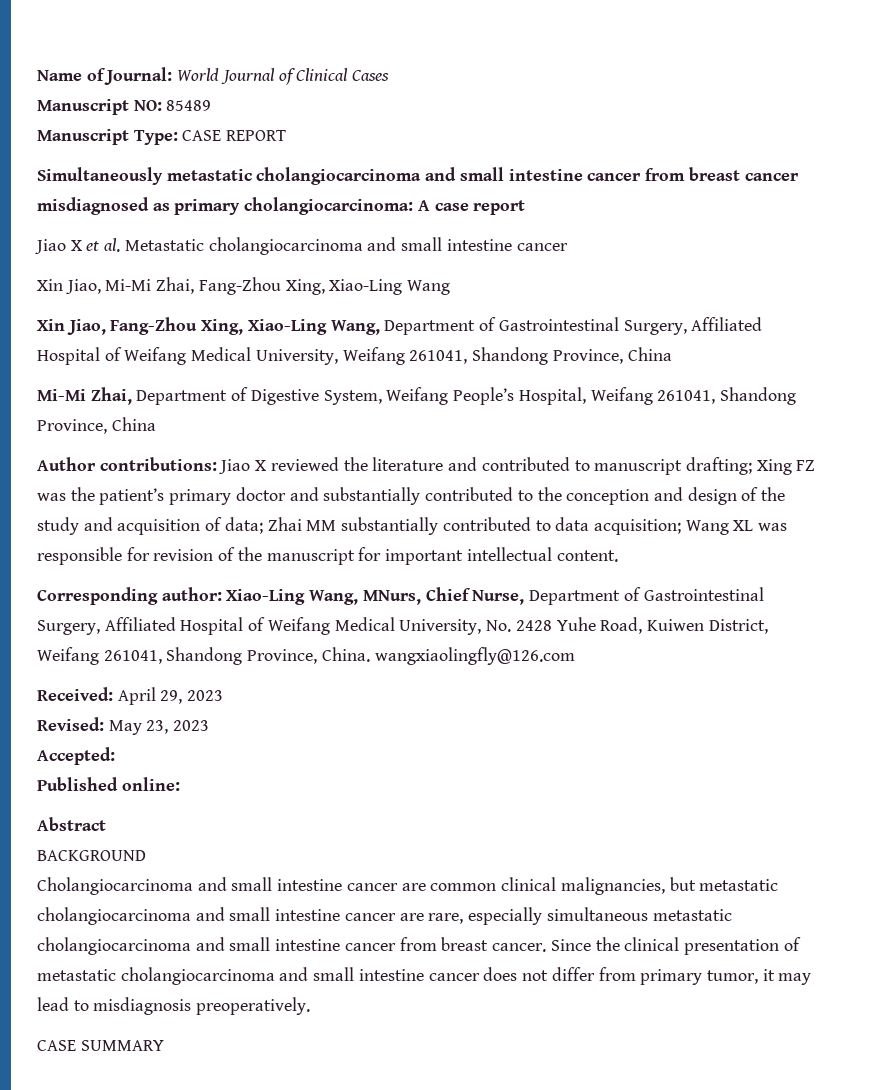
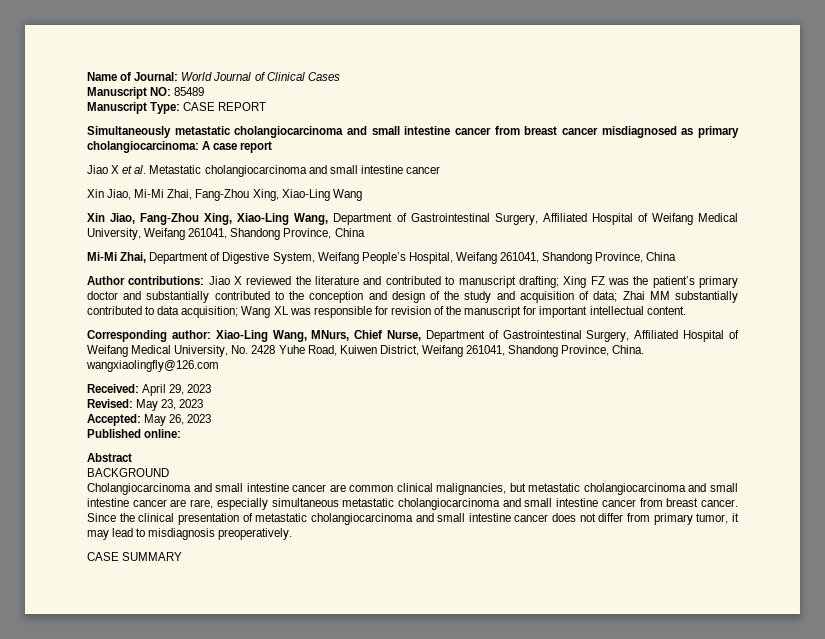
- Accepted:
+ Accepted: May 26, 2023

